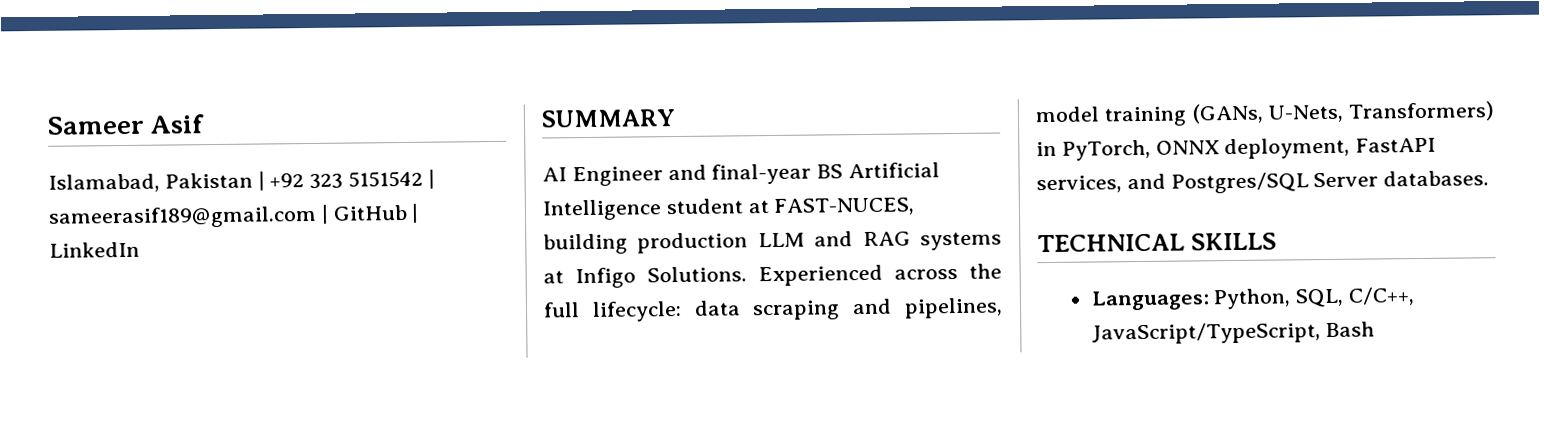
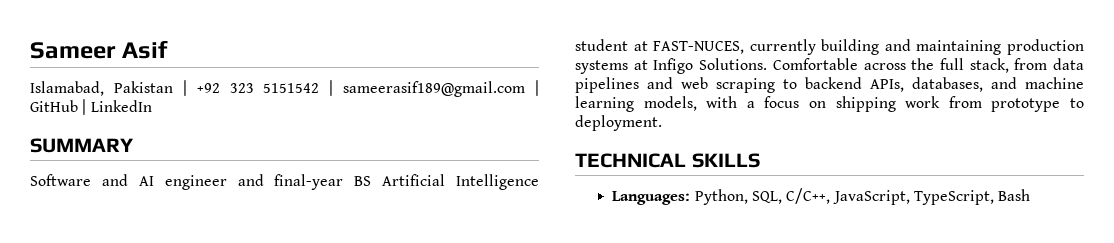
- AI Engineer and final-year BS Artificial Intelligence student at FAST-NUCES, building production LLM and RAG systems at Infigo Solutions.
+ Software and AI engineer and final-year BS Artificial Intelligence student at FAST-NUCES, currently building and maintaining production systems at Infigo Solutions.
- Experienced across the full lifecycle: data scraping and pipelines, model training (GANs, U-Nets, Transformers) in PyTorch, ONNX deployment, FastAPI services, and Postgres/SQL Server databases.
+ Comfortable across the full stack, from data pipelines and web scraping to backend APIs, databases, and machine learning models, with a focus on shipping work from prototype to deployment.
- Languages: Python, SQL, C/C++, JavaScript/TypeScript, Bash
+ Languages: Python, SQL, C/C++, JavaScript, TypeScript, Bash

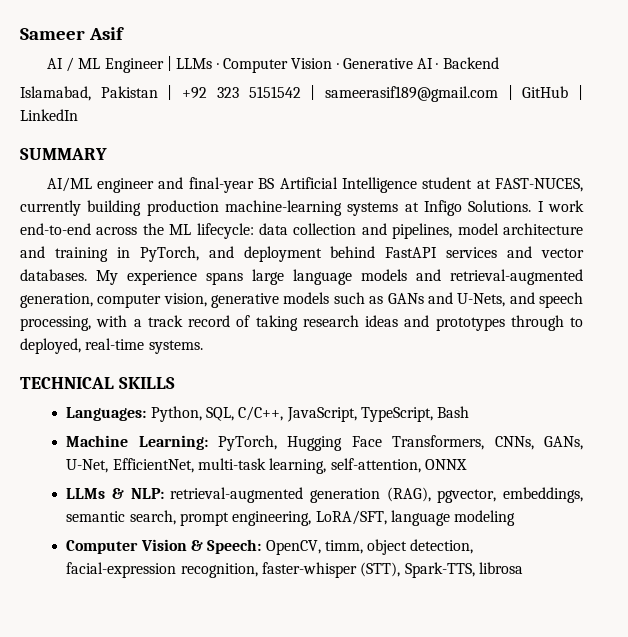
+ AI / ML Engineer | LLMs · Computer Vision · Generative AI · Backend
- Software and AI engineer and final-year BS Artificial Intelligence student at FAST-NUCES, currently building and maintaining production systems at Infigo Solutions.
+ AI/ML engineer and final-year BS Artificial Intelligence student at FAST-NUCES, currently building production machine-learning systems at Infigo Solutions.
- Comfortable across the full stack, from data pipelines and web scraping to backend APIs, databases, and machine learning models, with a focus on shipping work from prototype to deployment.
+ I work end-to-end across the ML lifecycle: data collection and pipelines, model architecture and training in PyTorch, and deployment behind FastAPI services and vector databases. My experience spans large language models and retrieval-augmented generation, computer vision, generative models such as GANs and U-Nets, and speech processing, with a track record of taking research ideas and prototypes through to deployed, real-time systems.
+ Machine Learning: PyTorch, Hugging Face Transformers, CNNs, GANs, U-Net, EfficientNet, multi-task learning, self-attention, ONNX
+ LLMs & NLP: retrieval-augmented generation (RAG), pgvector, embeddings, semantic search, prompt engineering, LoRA/SFT, language modeling
+ Computer Vision & Speech: OpenCV, timm, object detection, facial-expression recognition, faster-whisper (STT), Spark-TTS, librosa

